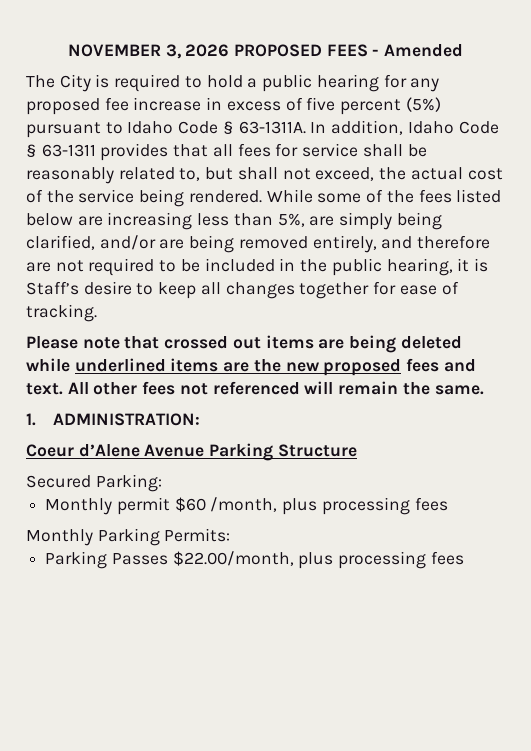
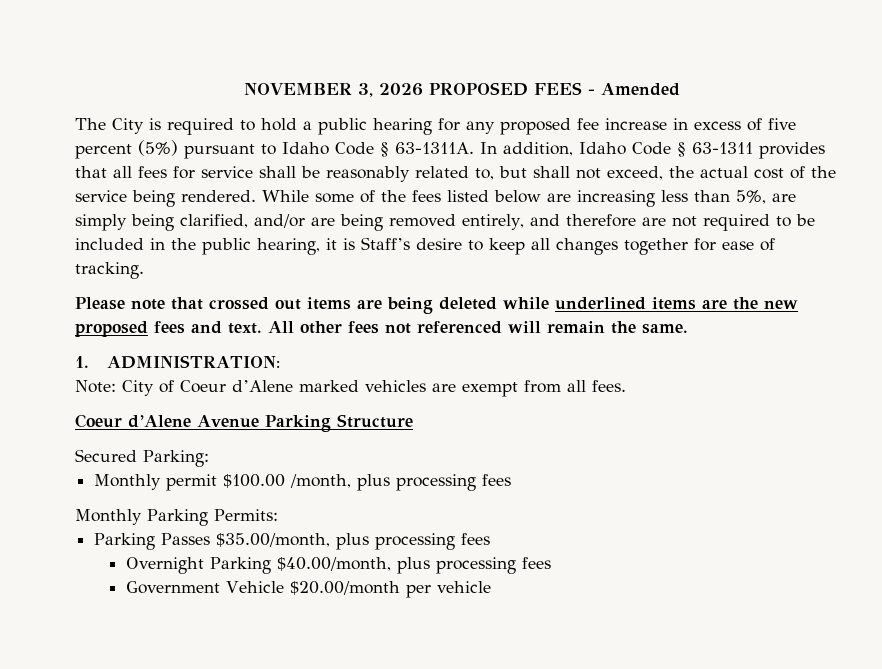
+ Note: City of Coeur d’Alene marked vehicles are exempt from all fees.
- Monthly permit $60 /month, plus processing fees
+ Monthly permit $100.00 /month, plus processing fees
- Parking Passes $22.00/month, plus processing fees
+ Parking Passes $35.00/month, plus processing fees
+ Overnight Parking $40.00/month, plus processing fees
+ Government Vehicle $20.00/month per vehicle

